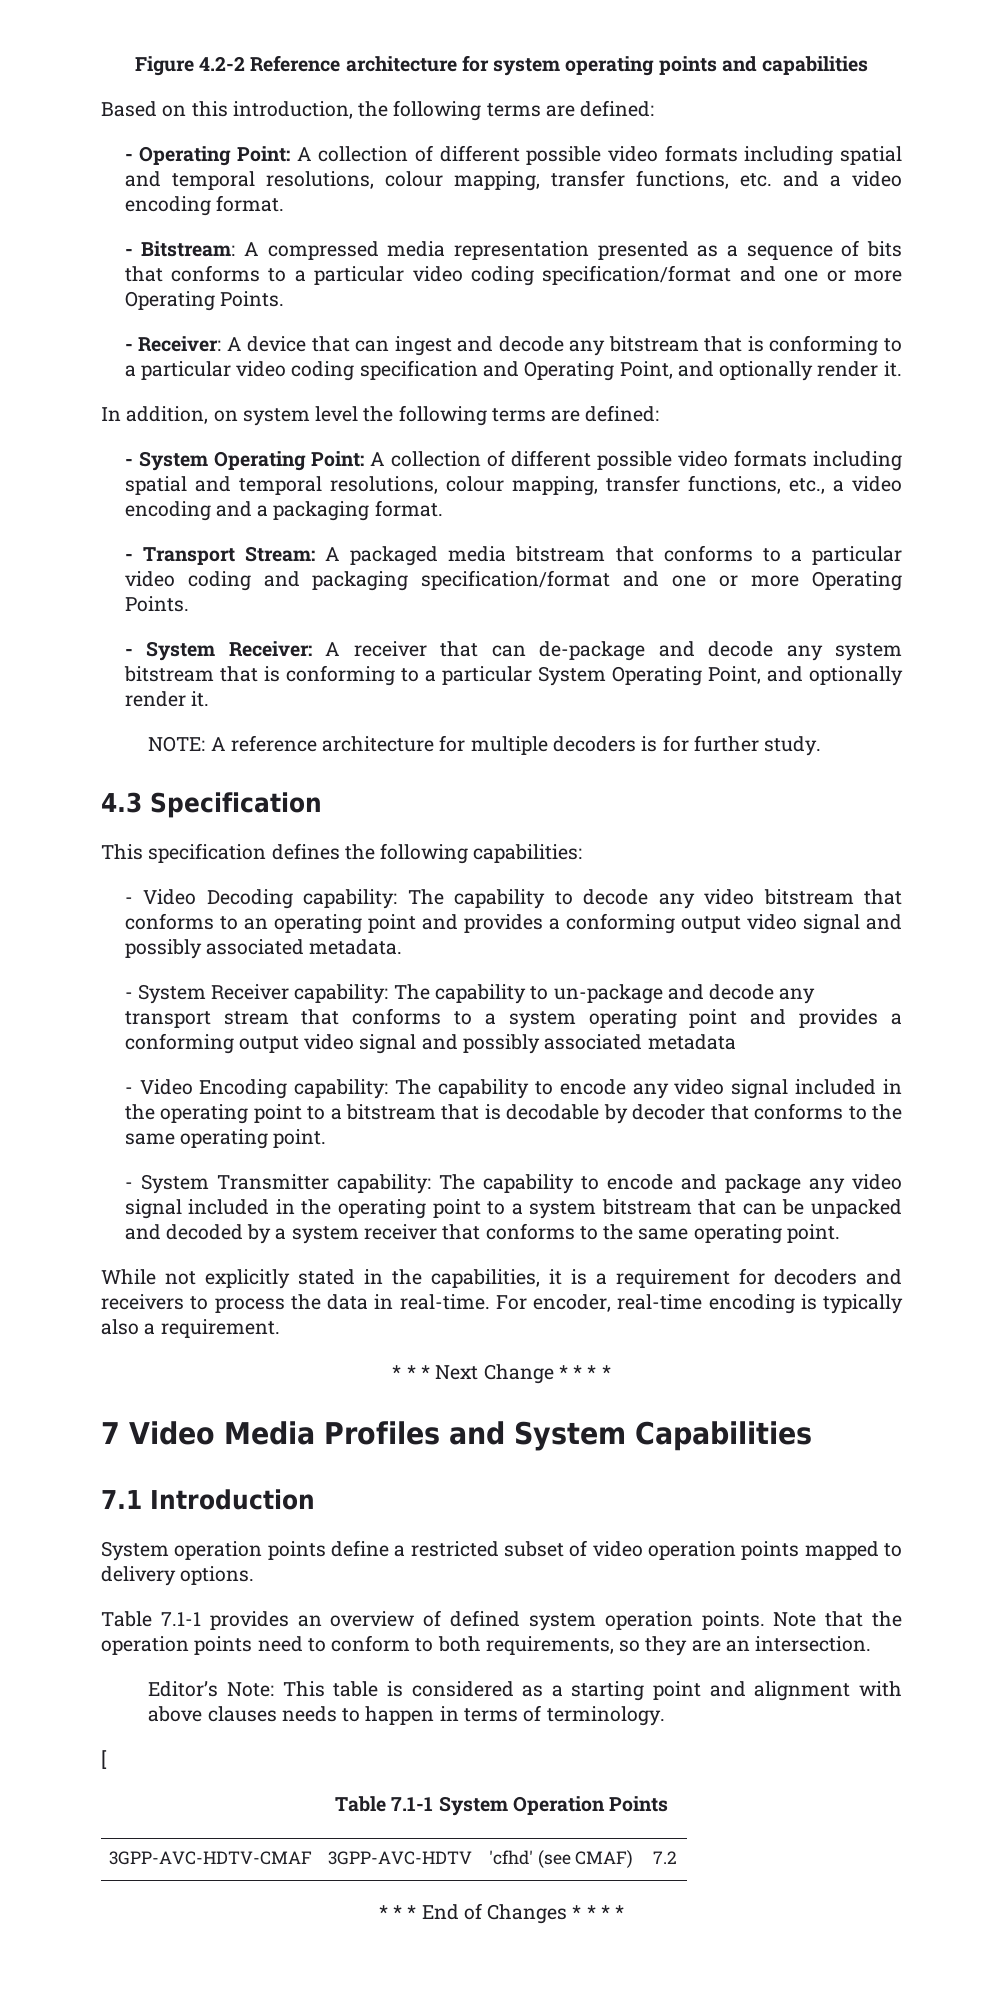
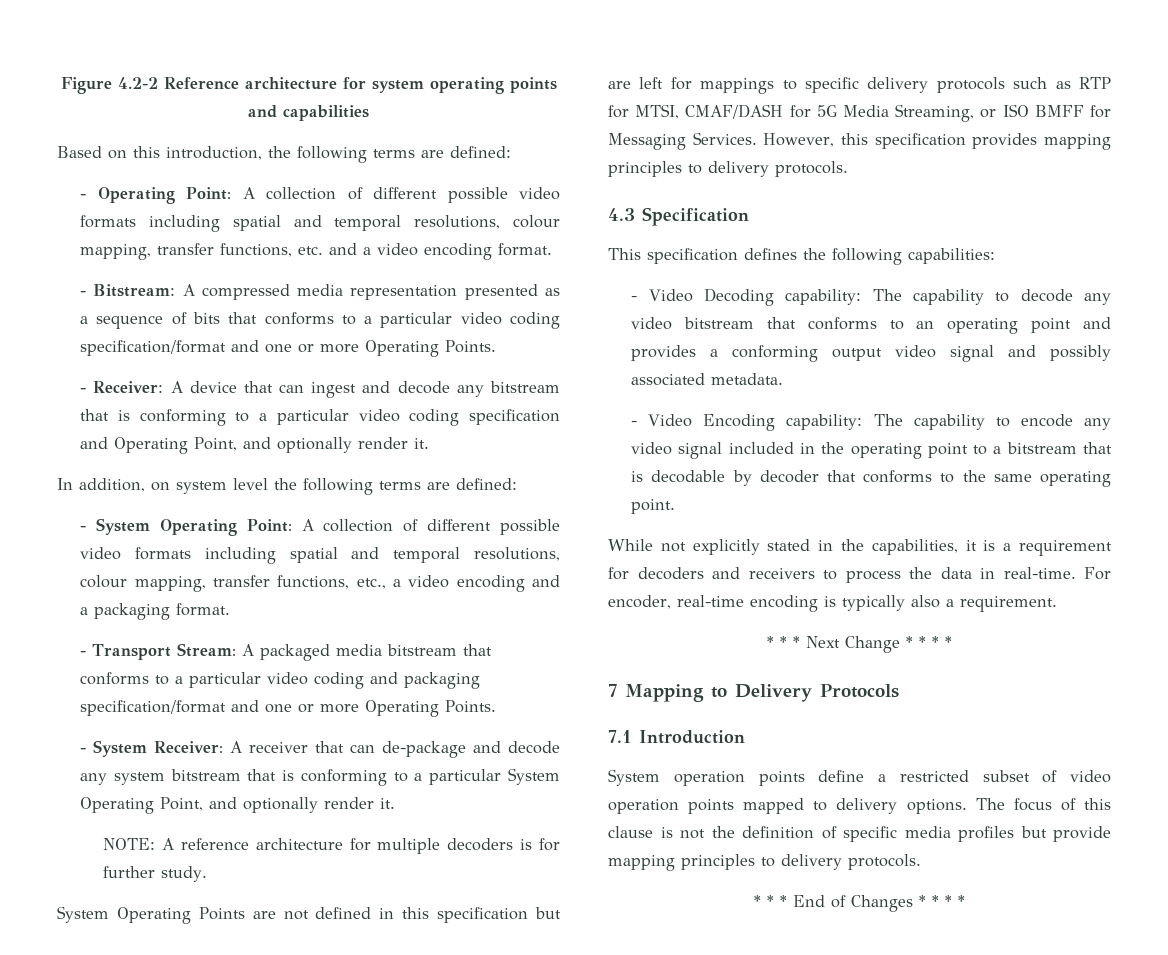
+ System Operating Points are not defined in this specification but are left for mappings to specific delivery protocols such as RTP for MTSI, CMAF/DASH for 5G Media Streaming, or ISO BMFF for Messaging Services. However, this specification provides mapping principles to delivery protocols.
- - System Receiver capability: The capability to un-package and decode any transport stream that conforms to a system operating point and provides a conforming output video signal and possibly associated metadata
- - System Transmitter capability: The capability to encode and package any video signal included in the operating point to a system bitstream that can be unpacked and decoded by a system receiver that conforms to the same operating point.
- 7 Video Media Profiles and System Capabilities
+ 7 Mapping to Delivery Protocols
- System operation points define a restricted subset of video operation points mapped to delivery options.
- Table 7.1-1 provides an overview of defined system operation points. Note that the operation points need to conform to both requirements, so they are an intersection.
- Editor’s Note: This table is considered as a starting point and alignment with above clauses needs to happen in terms of terminology.
- [
- Table 7.1-1 System Operation Points
- 3GPP-AVC-HDTV-CMAF | 3GPP-AVC-HDTV | 'cfhd' (see CMAF) | 7.2
+ System operation points define a restricted subset of video operation points mapped to delivery options. The focus of this clause is not the definition of specific media profiles but provide mapping principles to delivery protocols.

